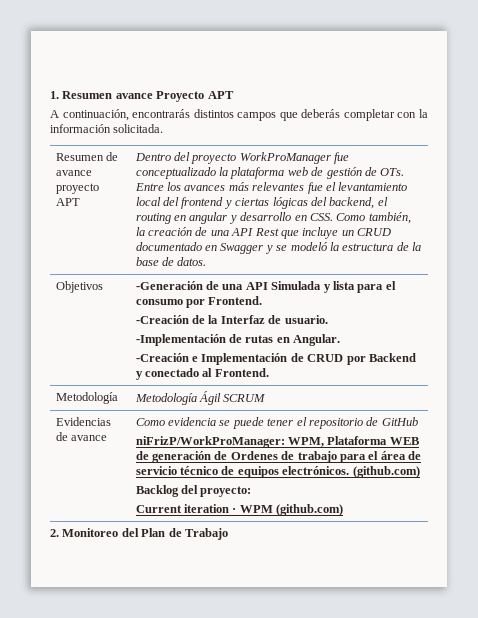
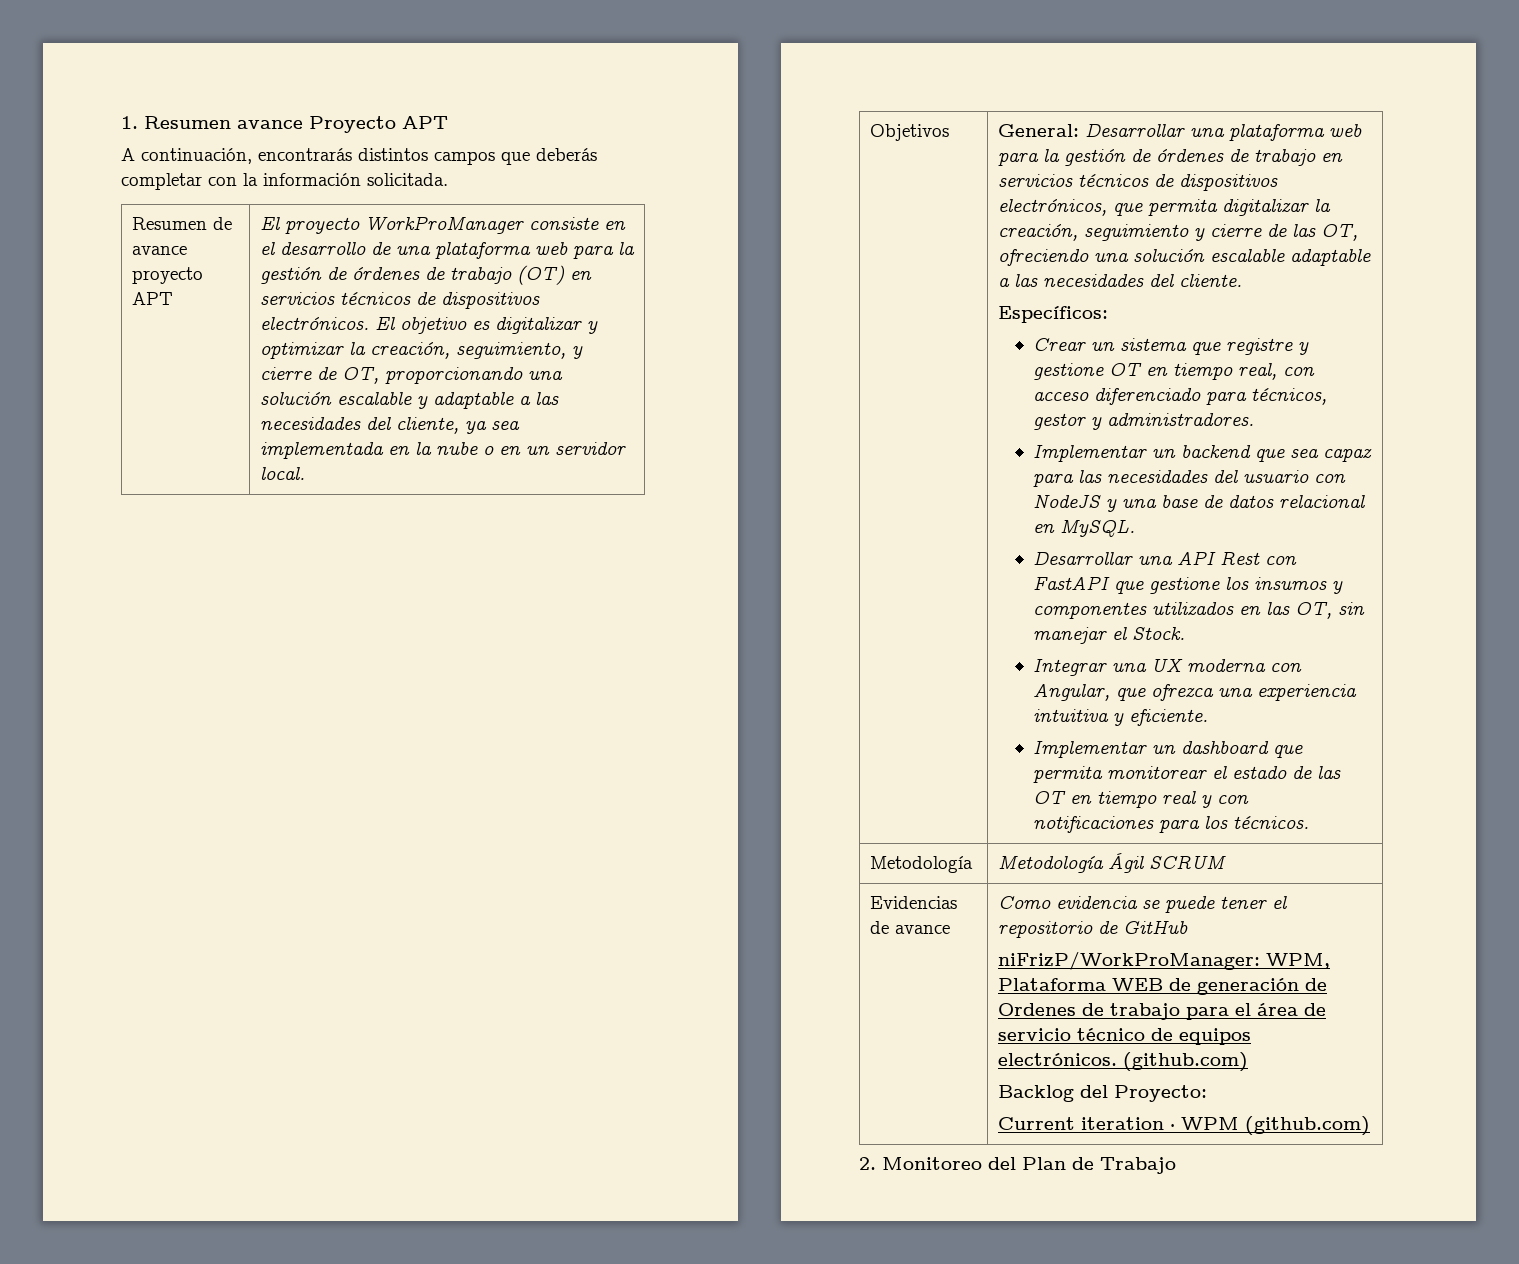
- Dentro del proyecto WorkProManager fue conceptualizado la plataforma web de gestión de OTs. Entre los avances más relevantes fue el levantamiento local del frontend y ciertas lógicas del backend, el routing en angular y desarrollo en CSS. Como también, la creación de una API Rest que incluye un CRUD documentado en Swagger y se modeló la estructura de la base de datos.
- Objetivos | -Generación de una API Simulada y lista para el consumo por Frontend.
- -Creación de la Interfaz de usuario.
- -Implementación de rutas en Angular.
- -Creación e Implementación de CRUD por Backend y conectado al Frontend.
+ El proyecto WorkProManager consiste en el desarrollo de una plataforma web para la gestión de órdenes de trabajo (OT) en servicios técnicos de dispositivos electrónicos. El objetivo es digitalizar y optimizar la creación, seguimiento, y cierre de OT, proporcionando una solución escalable y adaptable a las necesidades del cliente, ya sea implementada en la nube o en un servidor local.
+ Objetivos | General: Desarrollar una plataforma web para la gestión de órdenes de trabajo en servicios técnicos de dispositivos electrónicos, que permita digitalizar la creación, seguimiento y cierre de las OT, ofreciendo una solución escalable adaptable a las necesidades del cliente.
+ Específicos:
+ Crear un sistema que registre y gestione OT en tiempo real, con acceso diferenciado para técnicos, gestor y administradores.
+ Implementar un backend que sea capaz para las necesidades del usuario con NodeJS y una base de datos relacional en MySQL.
+ Desarrollar una API Rest con FastAPI que gestione los insumos y componentes utilizados en las OT, sin manejar el Stock.
+ Integrar una UX moderna con Angular, que ofrezca una experiencia intuitiva y eficiente.
+ Implementar un dashboard que permita monitorear el estado de las OT en tiempo real y con notificaciones para los técnicos.
  Evidencias de avance | Como evidencia se puede tener el repositorio de GitHub
  niFrizP/WorkProManager: WPM, Plataforma WEB de generación de Ordenes de trabajo para el área de servicio técnico de equipos electrónicos. (github.com)
- Backlog del proyecto:
+ Backlog del Proyecto:

